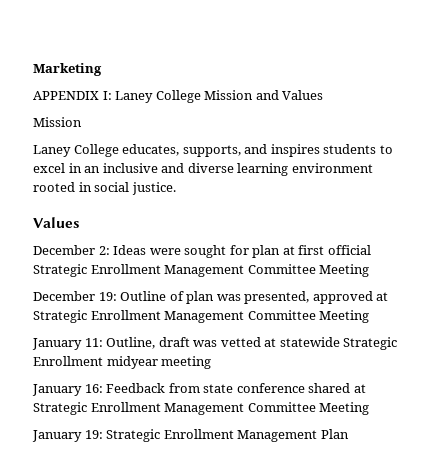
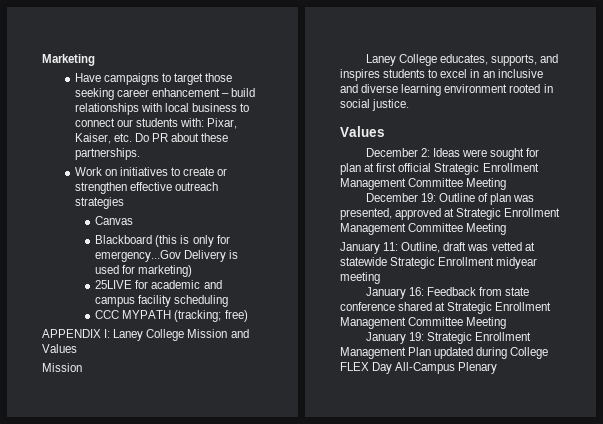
+ Have campaigns to target those seeking career enhancement – build relationships with local business to connect our students with: Pixar, Kaiser, etc. Do PR about these partnerships.
+ Work on initiatives to create or strengthen effective outreach strategies
+ Canvas
+ Blackboard (this is only for emergency...Gov Delivery is used for marketing)
+ 25LIVE for academic and campus facility scheduling
+ CCC MYPATH (tracking; free)
- January 19: Strategic Enrollment Management Plan
+ January 19: Strategic Enrollment Management Plan updated during College FLEX Day All-Campus Plenary

